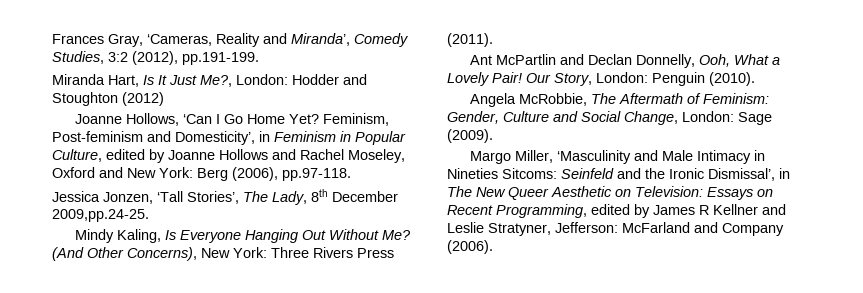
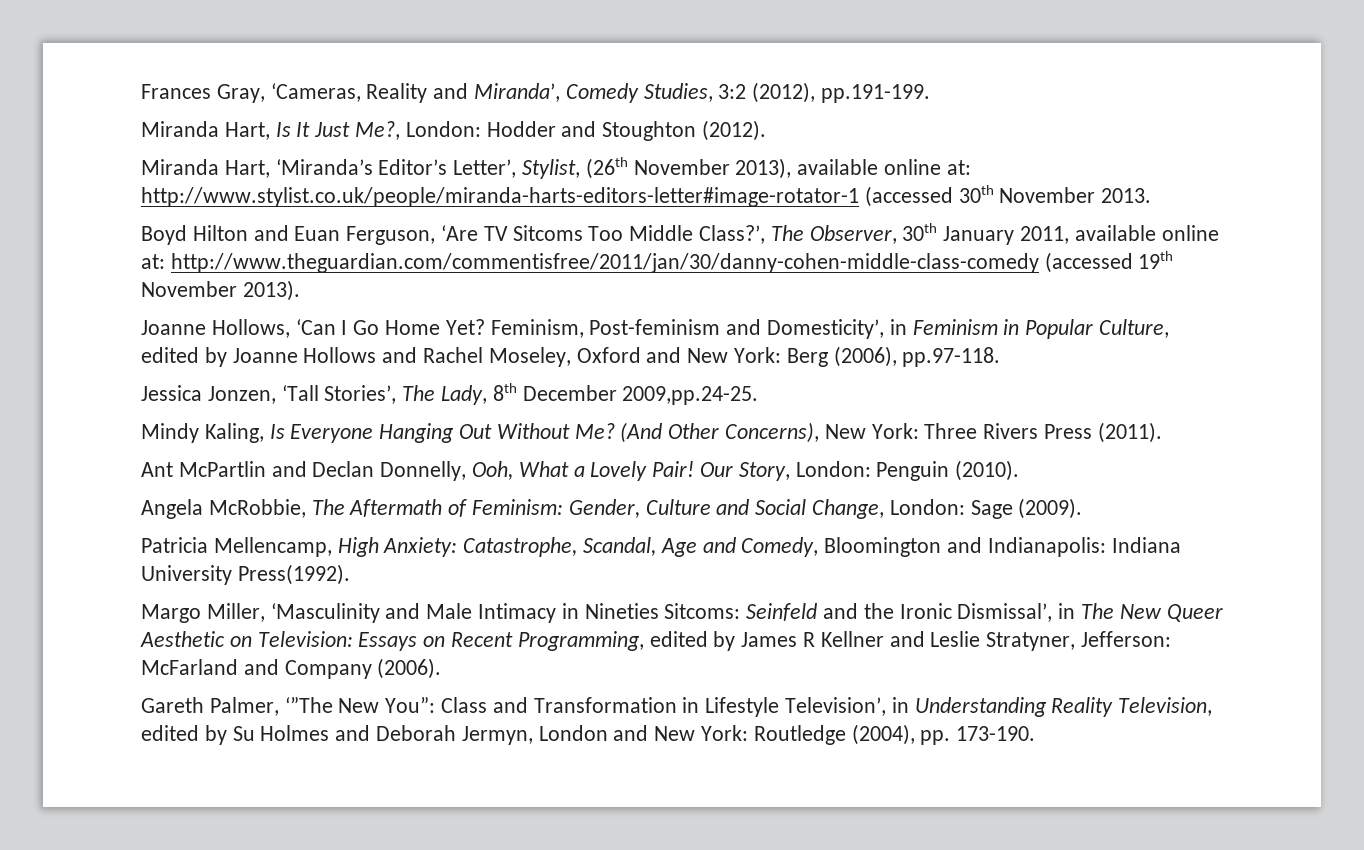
- Miranda Hart, Is It Just Me?, London: Hodder and Stoughton (2012)
+ Miranda Hart, Is It Just Me?, London: Hodder and Stoughton (2012).
+ Miranda Hart, ‘Miranda’s Editor’s Letter’, Stylist, (26th November 2013), available online at: http://www.stylist.co.uk/people/miranda-harts-editors-letter#image-rotator-1 (accessed 30th November 2013.
+ Boyd Hilton and Euan Ferguson, ‘Are TV Sitcoms Too Middle Class?’, The Observer, 30th January 2011, available online at: http://www.theguardian.com/commentisfree/2011/jan/30/danny-cohen-middle-class-comedy (accessed 19th November 2013).
+ Patricia Mellencamp, High Anxiety: Catastrophe, Scandal, Age and Comedy, Bloomington and Indianapolis: Indiana University Press(1992).
+ Gareth Palmer, ‘”The New You”: Class and Transformation in Lifestyle Television’, in Understanding Reality Television, edited by Su Holmes and Deborah Jermyn, London and New York: Routledge (2004), pp. 173-190.

